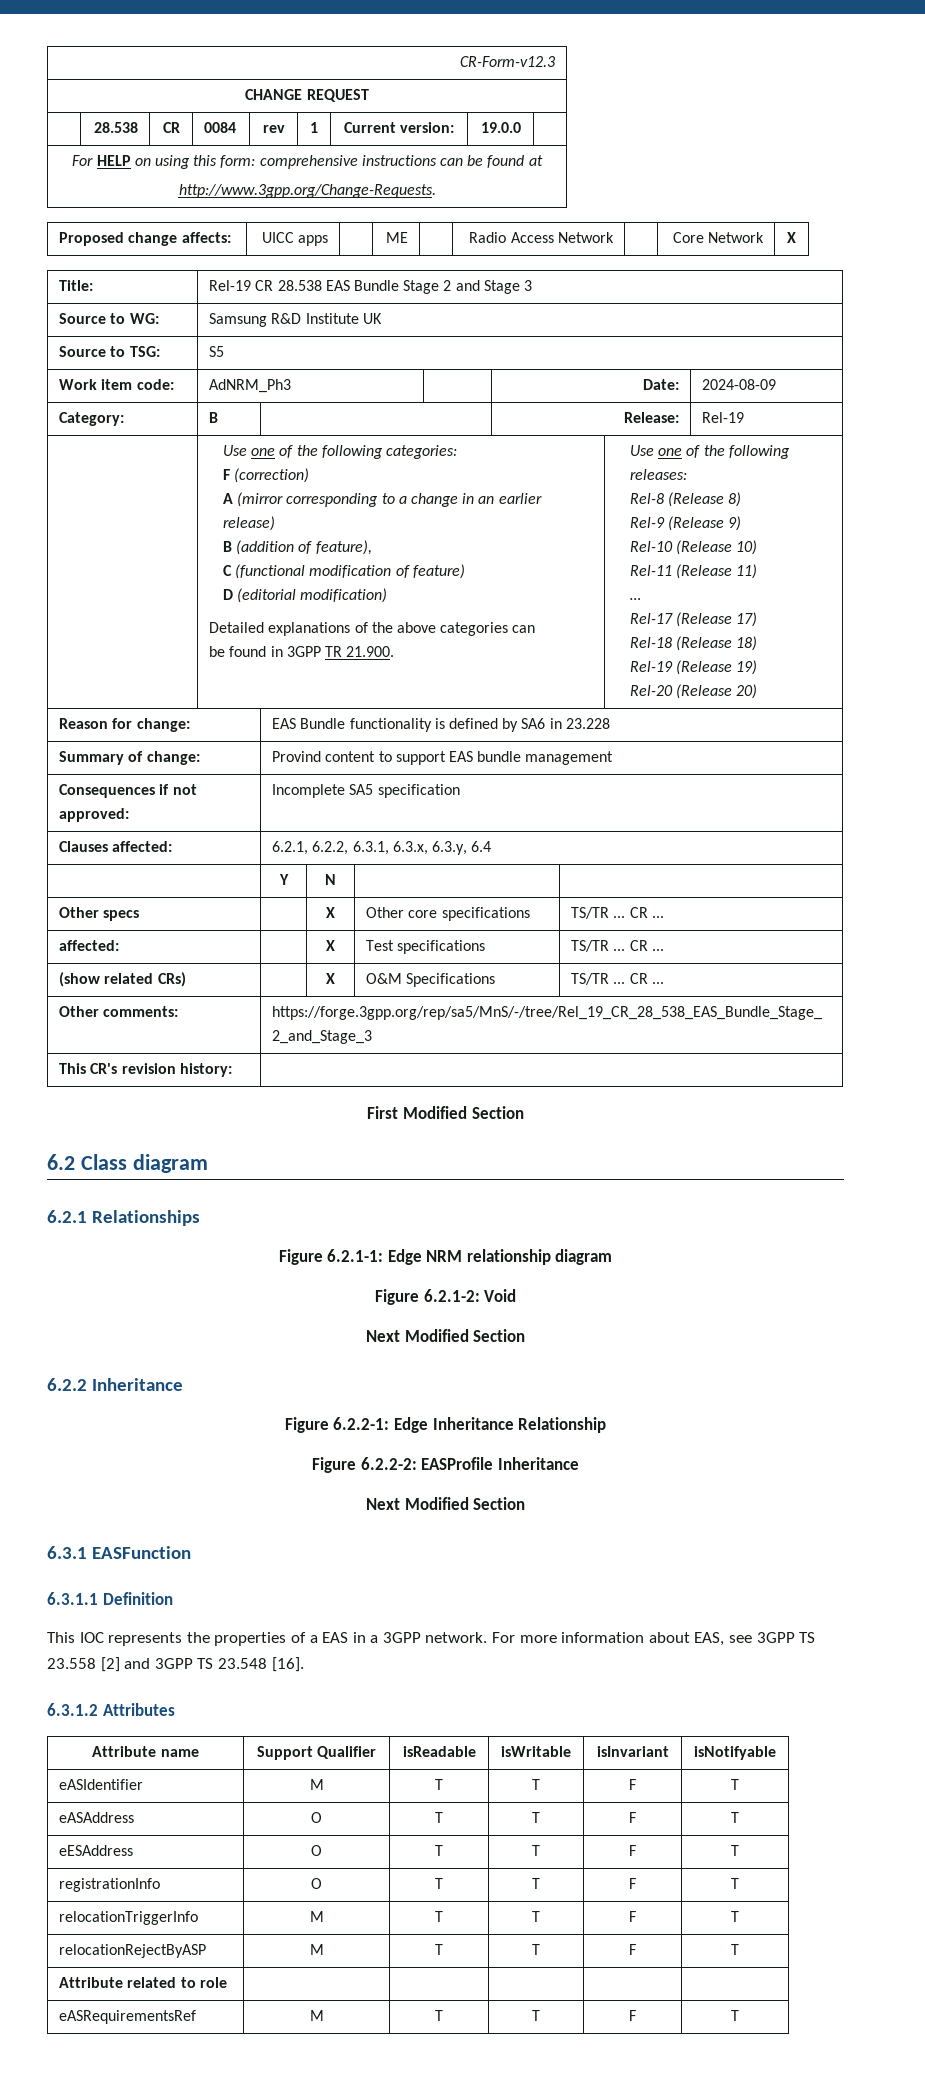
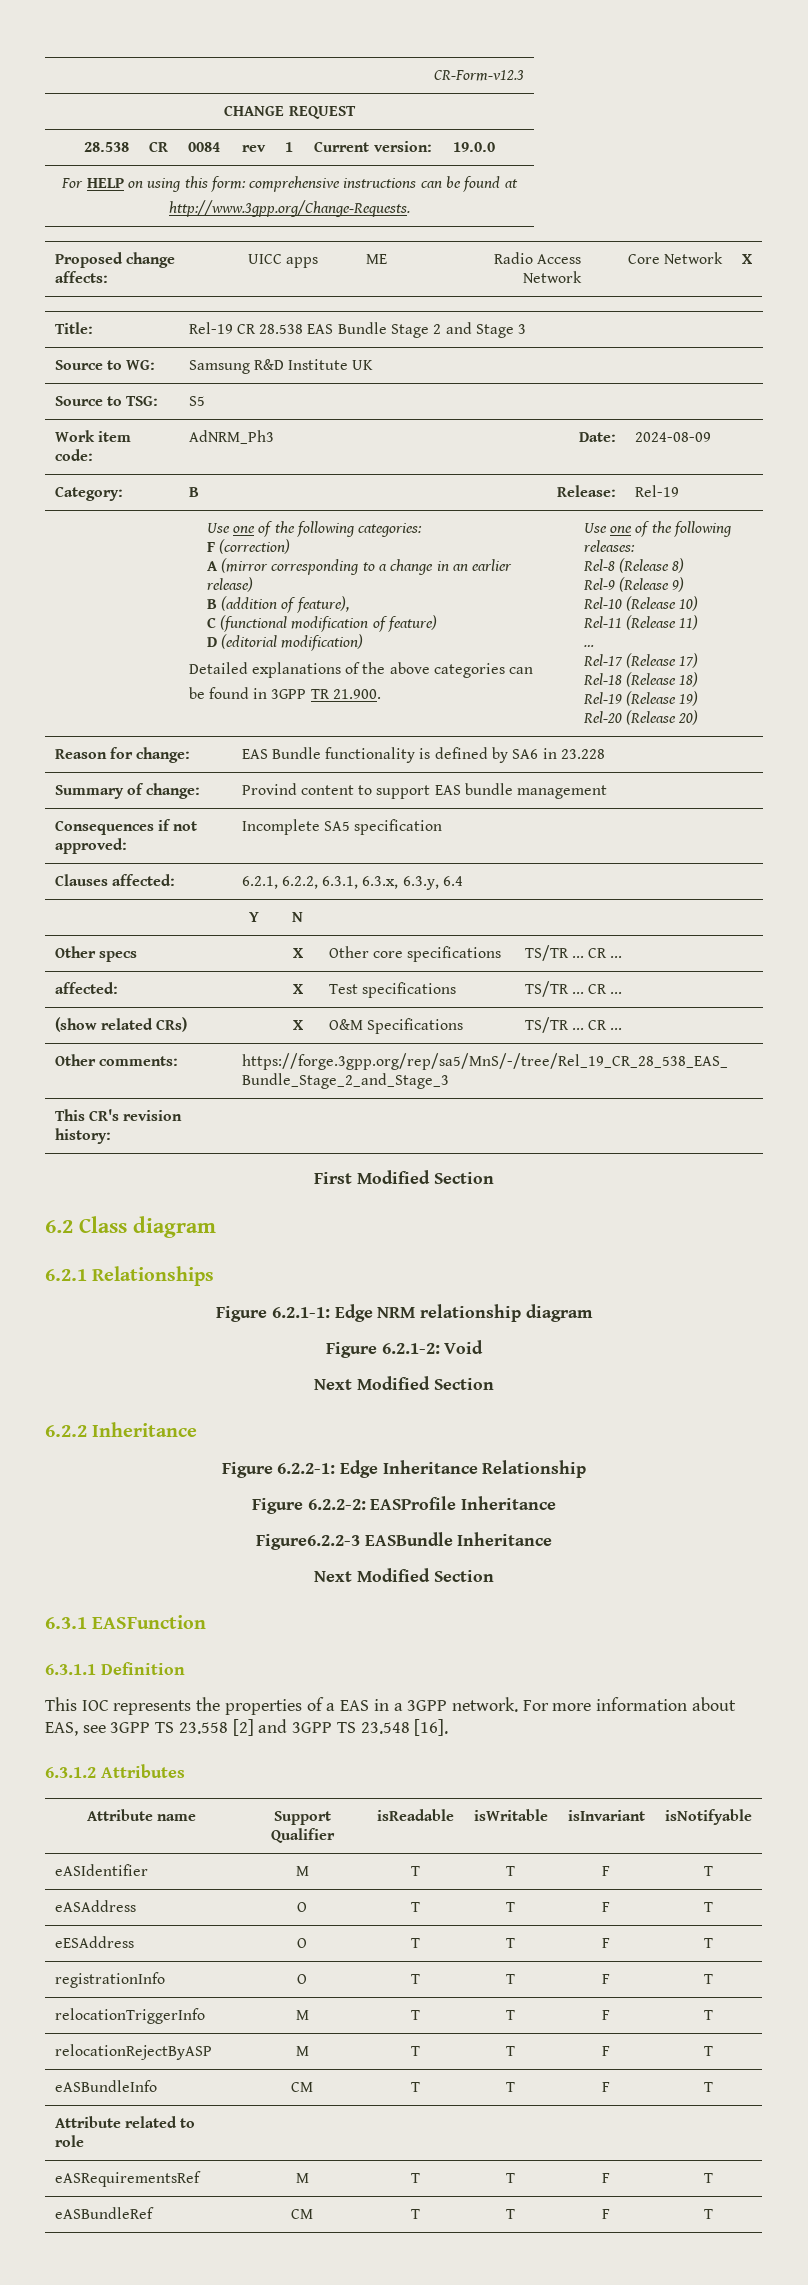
+ Figure6.2.2-3 EASBundle Inheritance
+ eASBundleInfo | CM | T | T | F | T
+ eASBundleRef | CM | T | T | F | T

